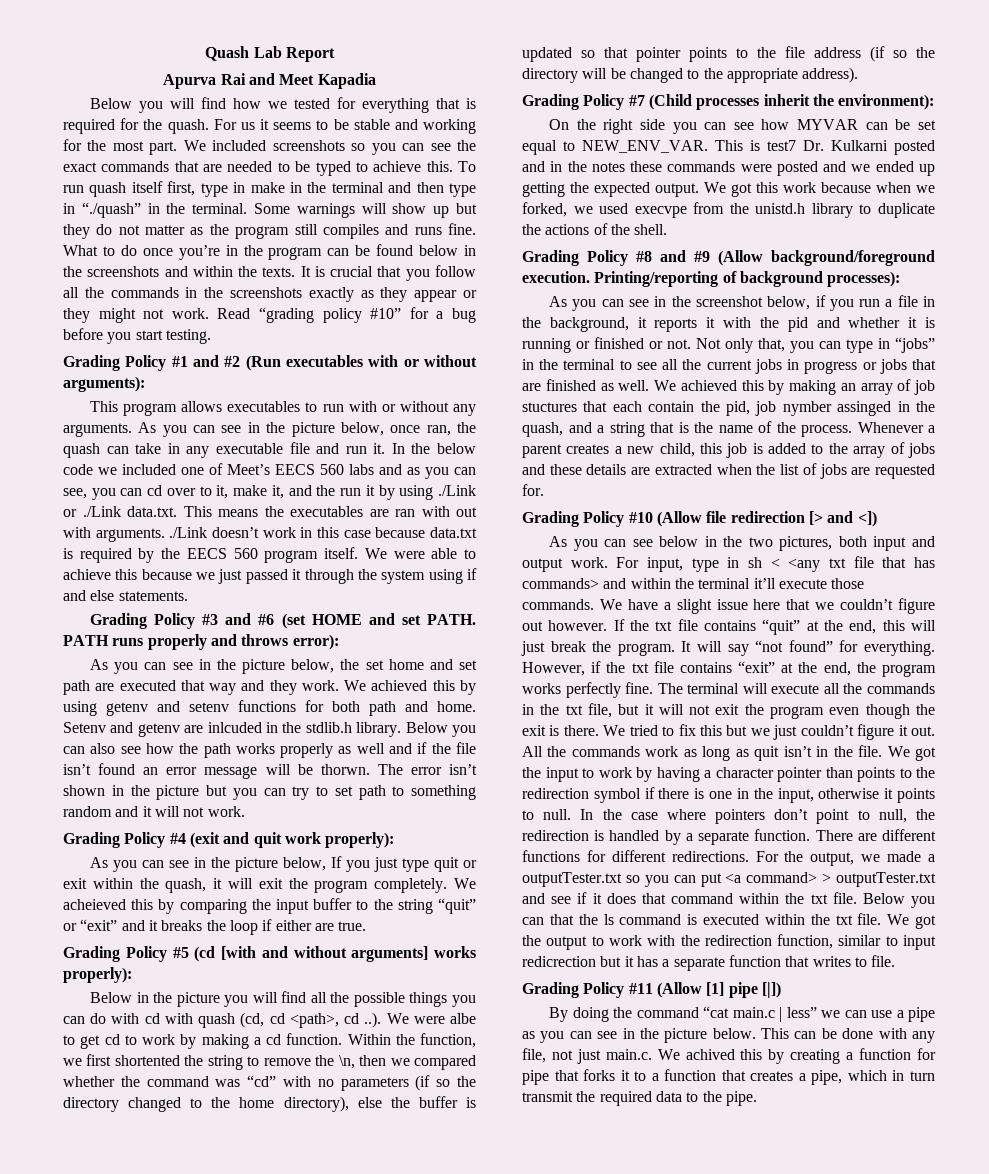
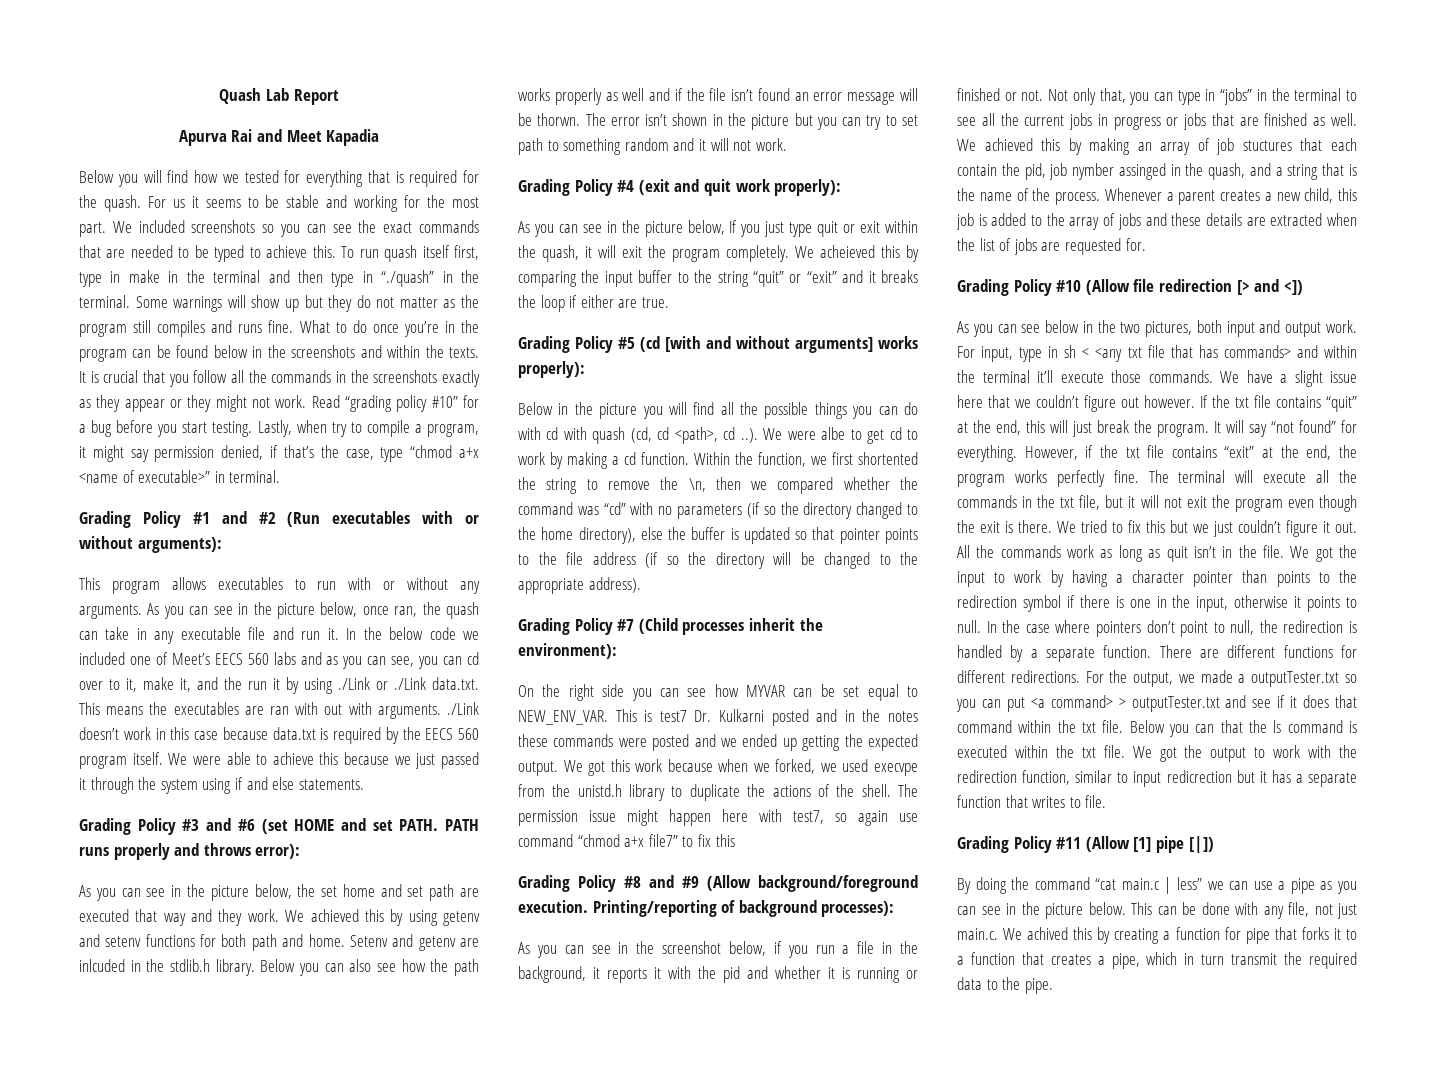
+ Lastly, when try to compile a program, it might say permission denied, if that’s the case, type “chmod a+x <name of executable>” in terminal.
+ The permission issue might happen here with test7, so again use command “chmod a+x file7” to fix this

